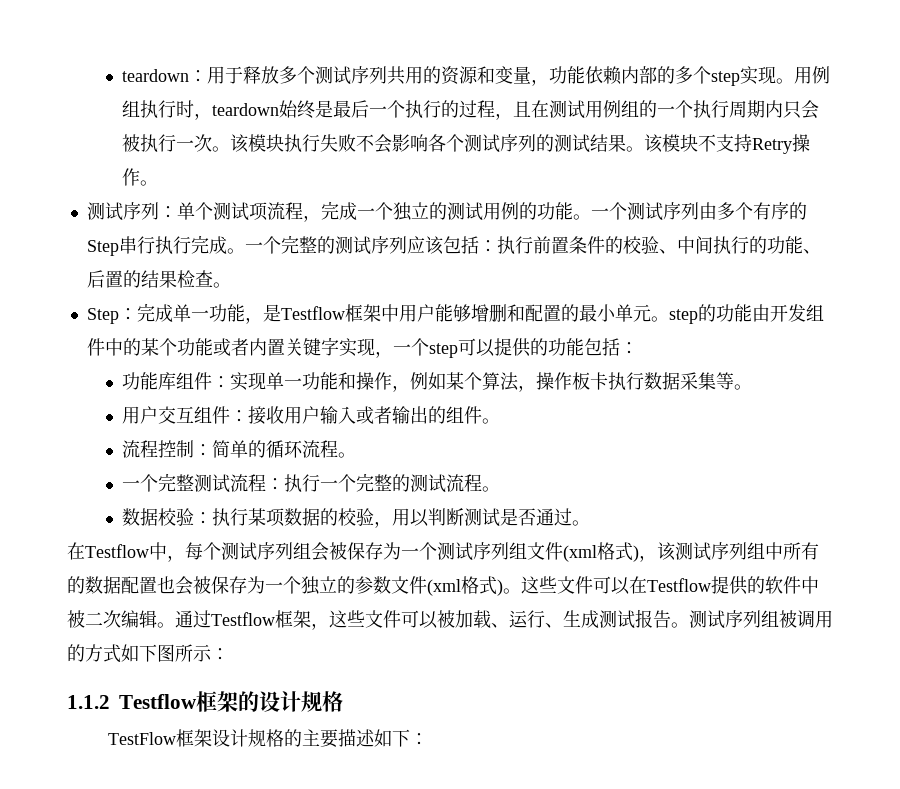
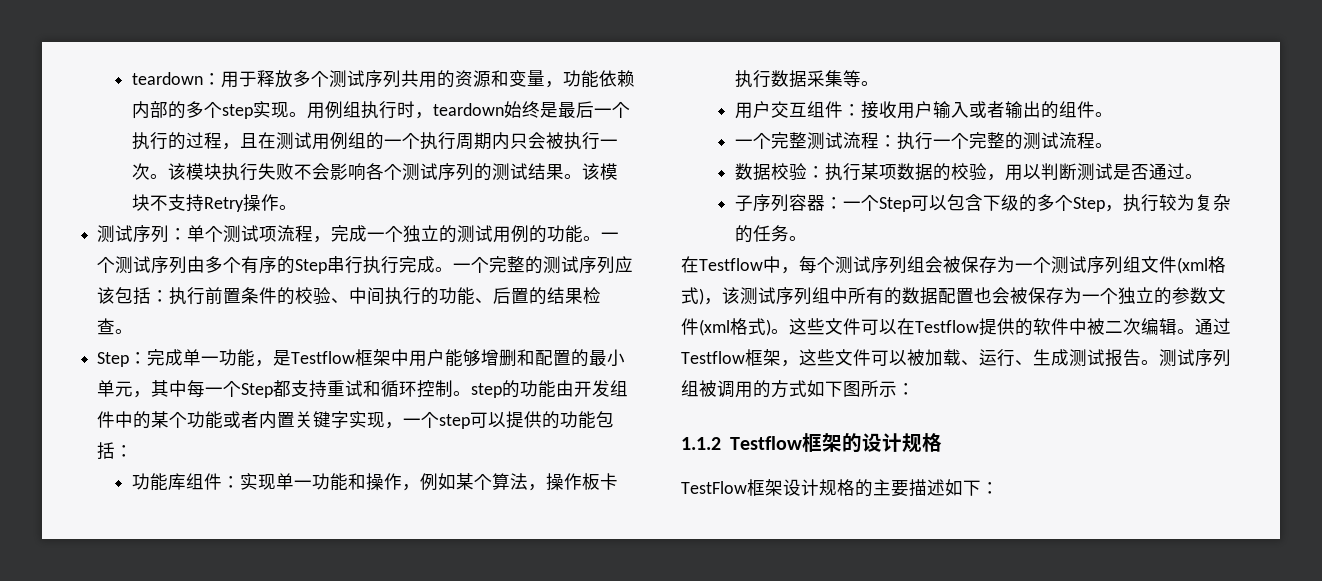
- Step：完成单一功能，是Testflow框架中用户能够增删和配置的最小单元。step的功能由开发组件中的某个功能或者内置关键字实现，一个step可以提供的功能包括：
+ Step：完成单一功能，是Testflow框架中用户能够增删和配置的最小单元，其中每一个Step都支持重试和循环控制。step的功能由开发组件中的某个功能或者内置关键字实现，一个step可以提供的功能包括：
- 流程控制：简单的循环流程。
+ 子序列容器：一个Step可以包含下级的多个Step，执行较为复杂的任务。

